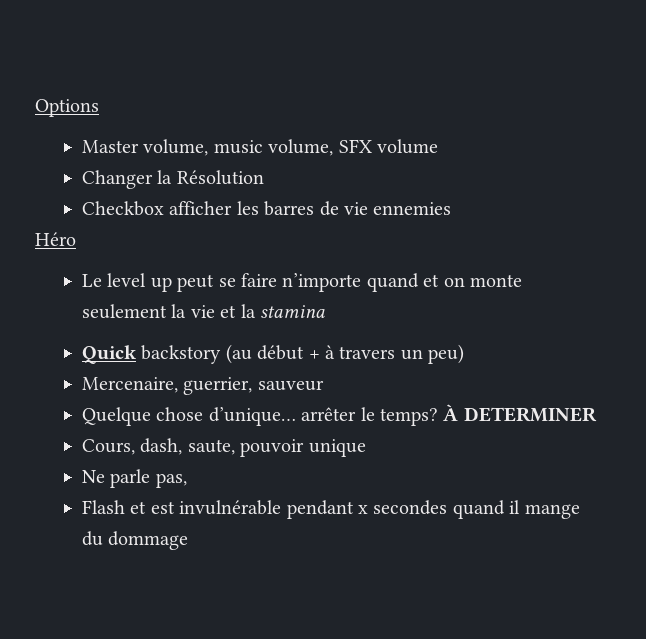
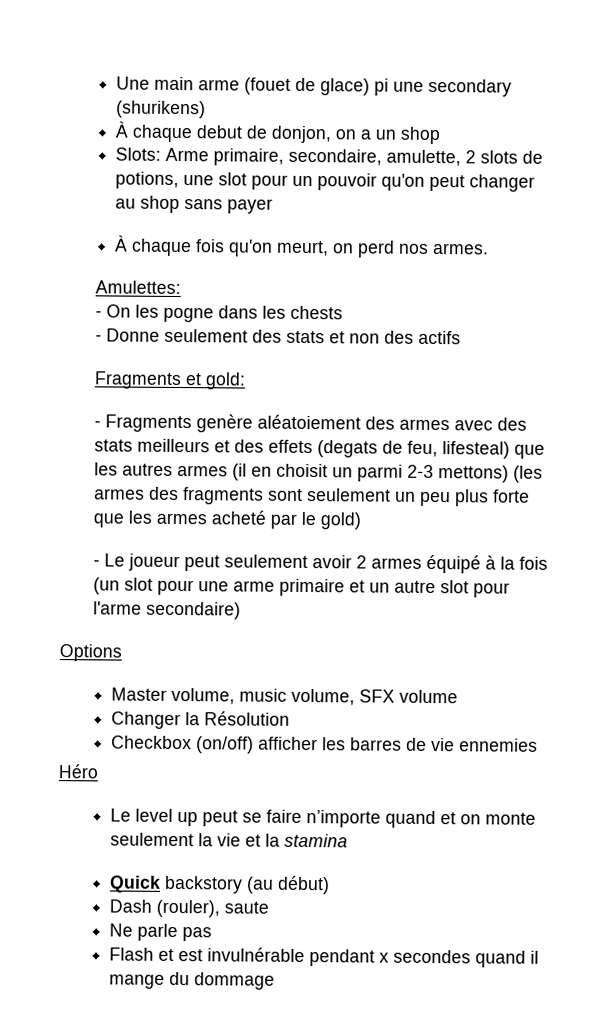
+ Une main arme (fouet de glace) pi une secondary (shurikens)
+ À chaque debut de donjon, on a un shop
+ Slots: Arme primaire, secondaire, amulette, 2 slots de potions, une slot pour un pouvoir qu'on peut changer au shop sans payer
+ À chaque fois qu'on meurt, on perd nos armes.
+ Amulettes:
+ - On les pogne dans les chests
+ - Donne seulement des stats et non des actifs
+ Fragments et gold:
+ - Fragments genère aléatoiement des armes avec des stats meilleurs et des effets (degats de feu, lifesteal) que les autres armes (il en choisit un parmi 2-3 mettons) (les armes des fragments sont seulement un peu plus forte que les armes acheté par le gold)
+ - Le joueur peut seulement avoir 2 armes équipé à la fois (un slot pour une arme primaire et un autre slot pour l'arme secondaire)
- Checkbox afficher les barres de vie ennemies
+ Checkbox (on/off) afficher les barres de vie ennemies
- Quick backstory (au début + à travers un peu)
- Mercenaire, guerrier, sauveur
- Quelque chose d’unique… arrêter le temps? À DETERMINER
- Cours, dash, saute, pouvoir unique
+ Quick backstory (au début)
+ Dash (rouler), saute
- Ne parle pas,
+ Ne parle pas

